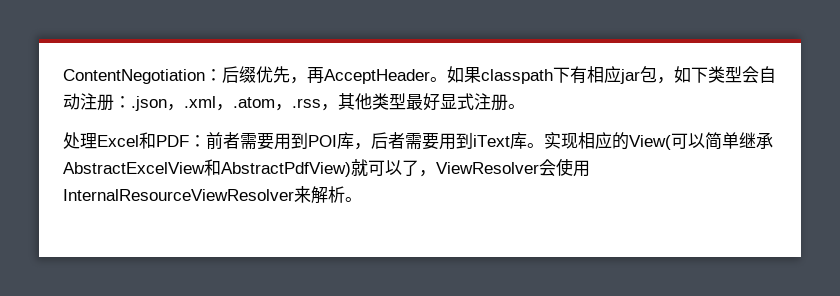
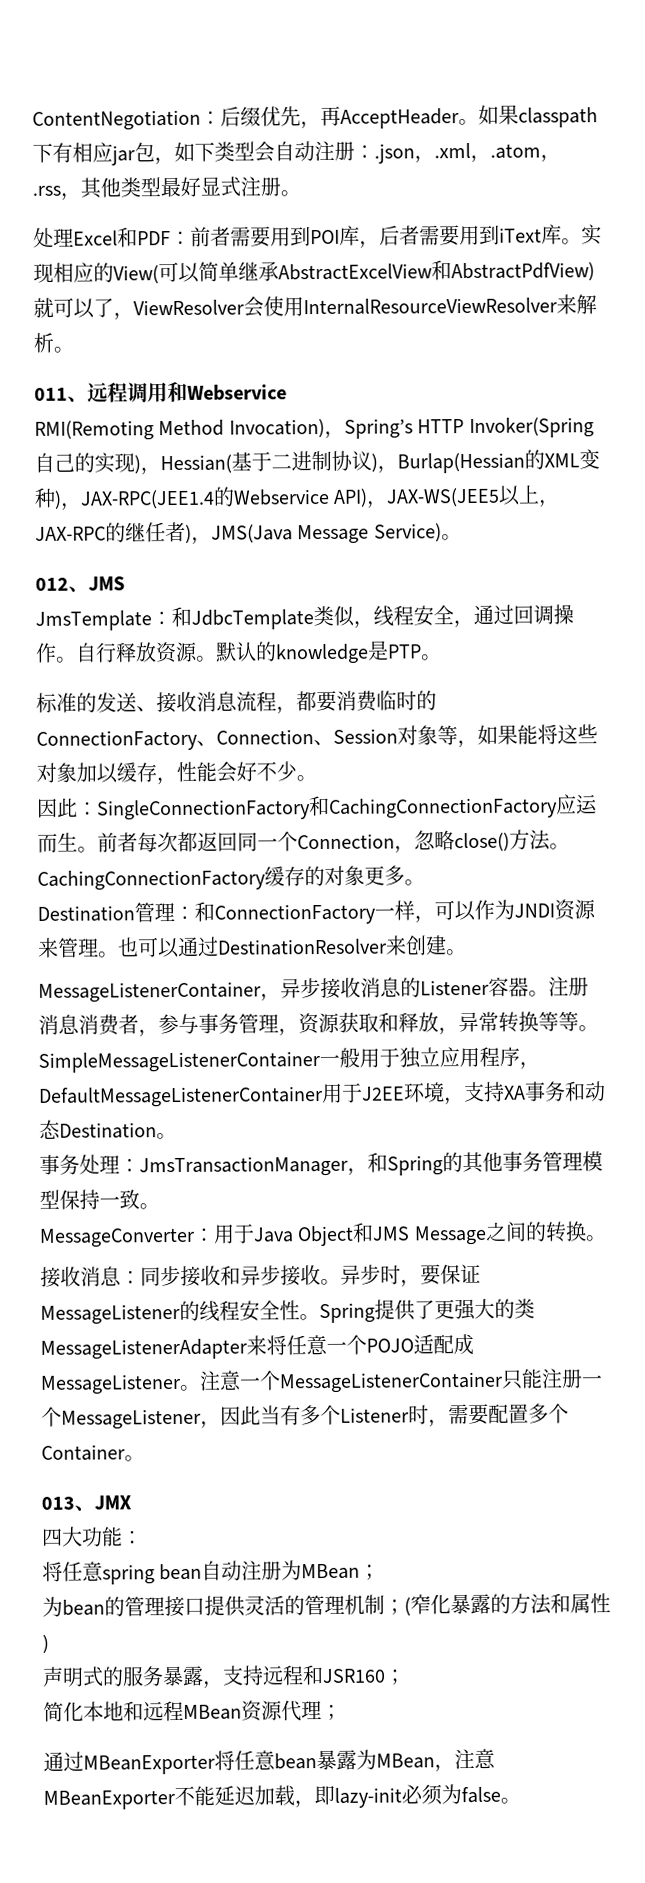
+ 011、远程调用和Webservice
+ RMI(Remoting Method Invocation)，Spring’s HTTP Invoker(Spring自己的实现)，Hessian(基于二进制协议)，Burlap(Hessian的XML变种)，JAX-RPC(JEE1.4的Webservice API)，JAX-WS(JEE5以上，JAX-RPC的继任者)，JMS(Java Message Service)。
+ 012、JMS
+ JmsTemplate：和JdbcTemplate类似，线程安全，通过回调操作。自行释放资源。默认的knowledge是PTP。
+ 标准的发送、接收消息流程，都要消费临时的ConnectionFactory、Connection、Session对象等，如果能将这些对象加以缓存，性能会好不少。
+ 因此：SingleConnectionFactory和CachingConnectionFactory应运而生。前者每次都返回同一个Connection，忽略close()方法。CachingConnectionFactory缓存的对象更多。
+ Destination管理：和ConnectionFactory一样，可以作为JNDI资源来管理。也可以通过DestinationResolver来创建。
+ MessageListenerContainer，异步接收消息的Listener容器。注册消息消费者，参与事务管理，资源获取和释放，异常转换等等。SimpleMessageListenerContainer一般用于独立应用程序，DefaultMessageListenerContainer用于J2EE环境，支持XA事务和动态Destination。
+ 事务处理：JmsTransactionManager，和Spring的其他事务管理模型保持一致。
+ MessageConverter：用于Java Object和JMS Message之间的转换。
+ 接收消息：同步接收和异步接收。异步时，要保证MessageListener的线程安全性。Spring提供了更强大的类MessageListenerAdapter来将任意一个POJO适配成MessageListener。注意一个MessageListenerContainer只能注册一个MessageListener，因此当有多个Listener时，需要配置多个Container。
+ 013、JMX
+ 四大功能：
+ 将任意spring bean自动注册为MBean；
+ 为bean的管理接口提供灵活的管理机制；(窄化暴露的方法和属性)
+ 声明式的服务暴露，支持远程和JSR160；
+ 简化本地和远程MBean资源代理；
+ 通过MBeanExporter将任意bean暴露为MBean，注意MBeanExporter不能延迟加载，即lazy-init必须为false。

